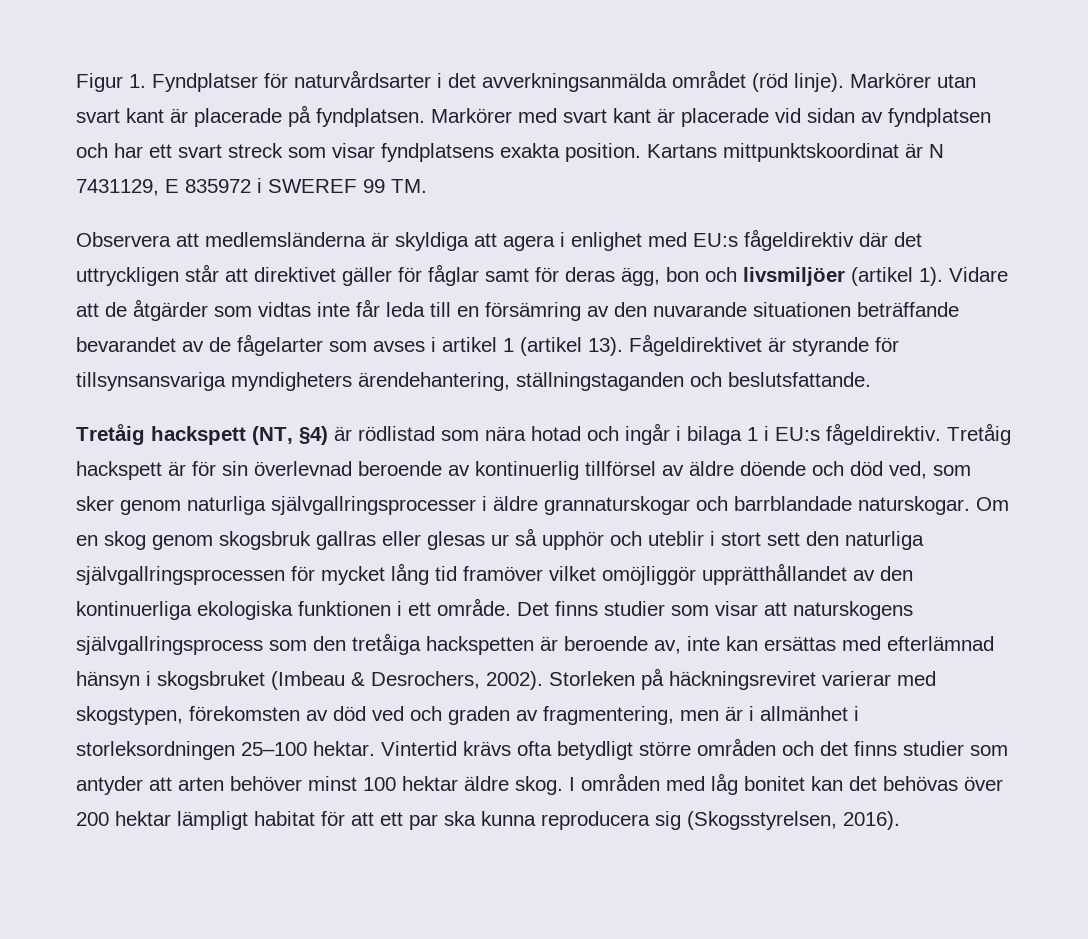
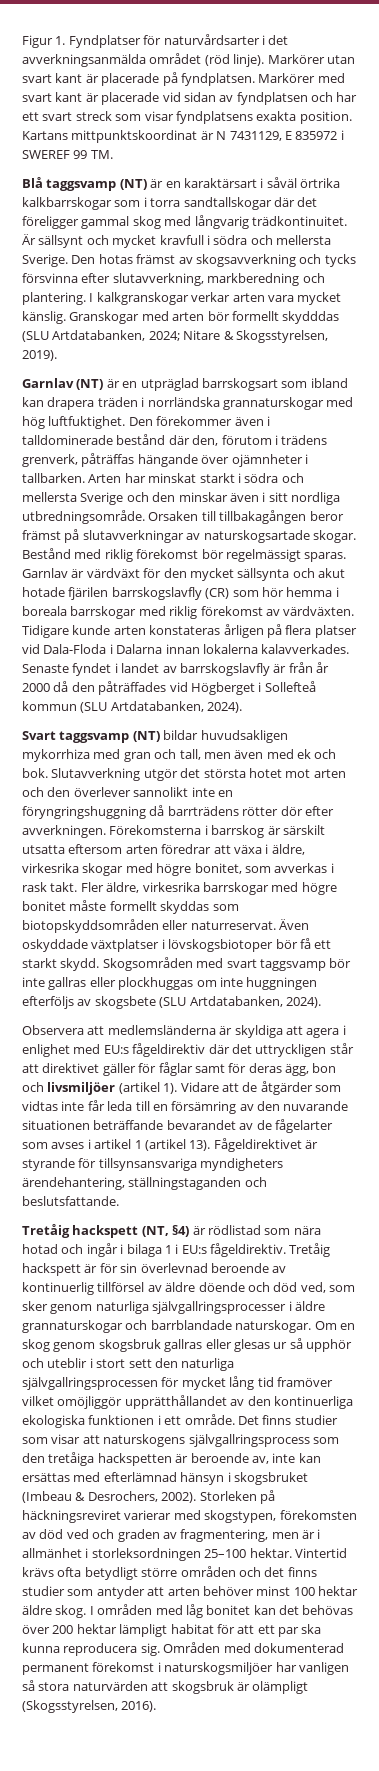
+ Blå taggsvamp (NT) är en karaktärsart i såväl örtrika kalkbarrskogar som i torra sandtallskogar där det föreligger gammal skog med långvarig trädkontinuitet. Är sällsynt och mycket kravfull i södra och mellersta Sverige. Den hotas främst av skogsavverkning och tycks försvinna efter slutavverkning, markberedning och plantering. I kalkgranskogar verkar arten vara mycket känslig. Granskogar med arten bör formellt skydddas (SLU Artdatabanken, 2024; Nitare & Skogsstyrelsen, 2019).
+ Garnlav (NT) är en utpräglad barrskogsart som ibland kan drapera träden i norrländska grannaturskogar med hög luftfuktighet. Den förekommer även i talldominerade bestånd där den, förutom i trädens grenverk, påträffas hängande över ojämnheter i tallbarken. Arten har minskat starkt i södra och mellersta Sverige och den minskar även i sitt nordliga utbredningsområde. Orsaken till tillbakagången beror främst på slutavverkningar av naturskogsartade skogar. Bestånd med riklig förekomst bör regelmässigt sparas. Garnlav är värdväxt för den mycket sällsynta och akut hotade fjärilen barrskogslavfly (CR) som hör hemma i boreala barrskogar med riklig förekomst av värdväxten. Tidigare kunde arten konstateras årligen på flera platser vid Dala-Floda i Dalarna innan lokalerna kalavverkades. Senaste fyndet i landet av barrskogslavfly är från år 2000 då den påträffades vid Högberget i Sollefteå kommun (SLU Artdatabanken, 2024).
+ Svart taggsvamp (NT) bildar huvudsakligen mykorrhiza med gran och tall, men även med ek och bok. Slutavverkning utgör det största hotet mot arten och den överlever sannolikt inte en föryngringshuggning då barrträdens rötter dör efter avverkningen. Förekomsterna i barrskog är särskilt utsatta eftersom arten föredrar att växa i äldre, virkesrika skogar med högre bonitet, som avverkas i rask takt. Fler äldre, virkesrika barrskogar med högre bonitet måste formellt skyddas som biotopskyddsområden eller naturreservat. Även oskyddade växtplatser i lövskogsbiotoper bör få ett starkt skydd. Skogsområden med svart taggsvamp bör inte gallras eller plockhuggas om inte huggningen efterföljs av skogsbete (SLU Artdatabanken, 2024).
- I områden med låg bonitet kan det behövas över 200 hektar lämpligt habitat för att ett par ska kunna reproducera sig (Skogsstyrelsen, 2016).
+ I områden med låg bonitet kan det behövas över 200 hektar lämpligt habitat för att ett par ska kunna reproducera sig. Områden med dokumenterad permanent förekomst i naturskogsmiljöer har vanligen så stora naturvärden att skogsbruk är olämpligt (Skogsstyrelsen, 2016).

